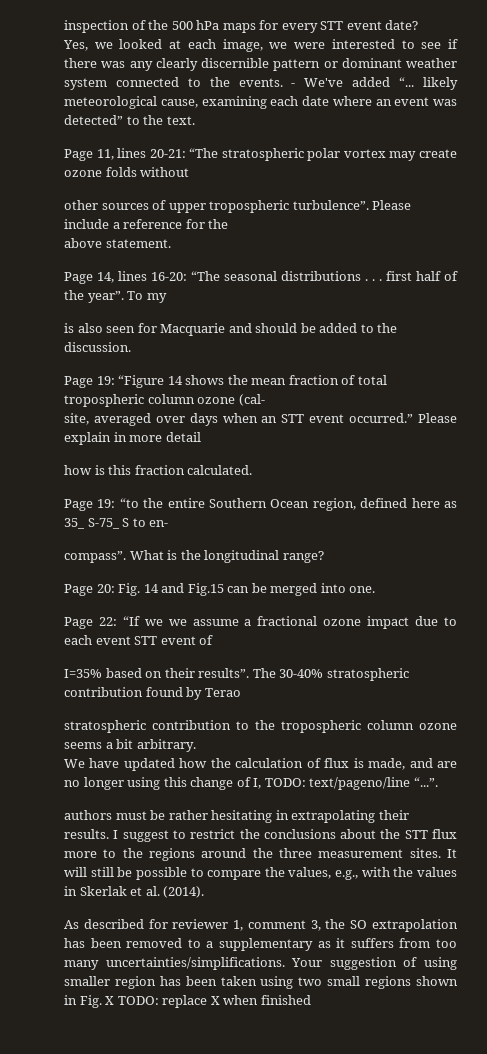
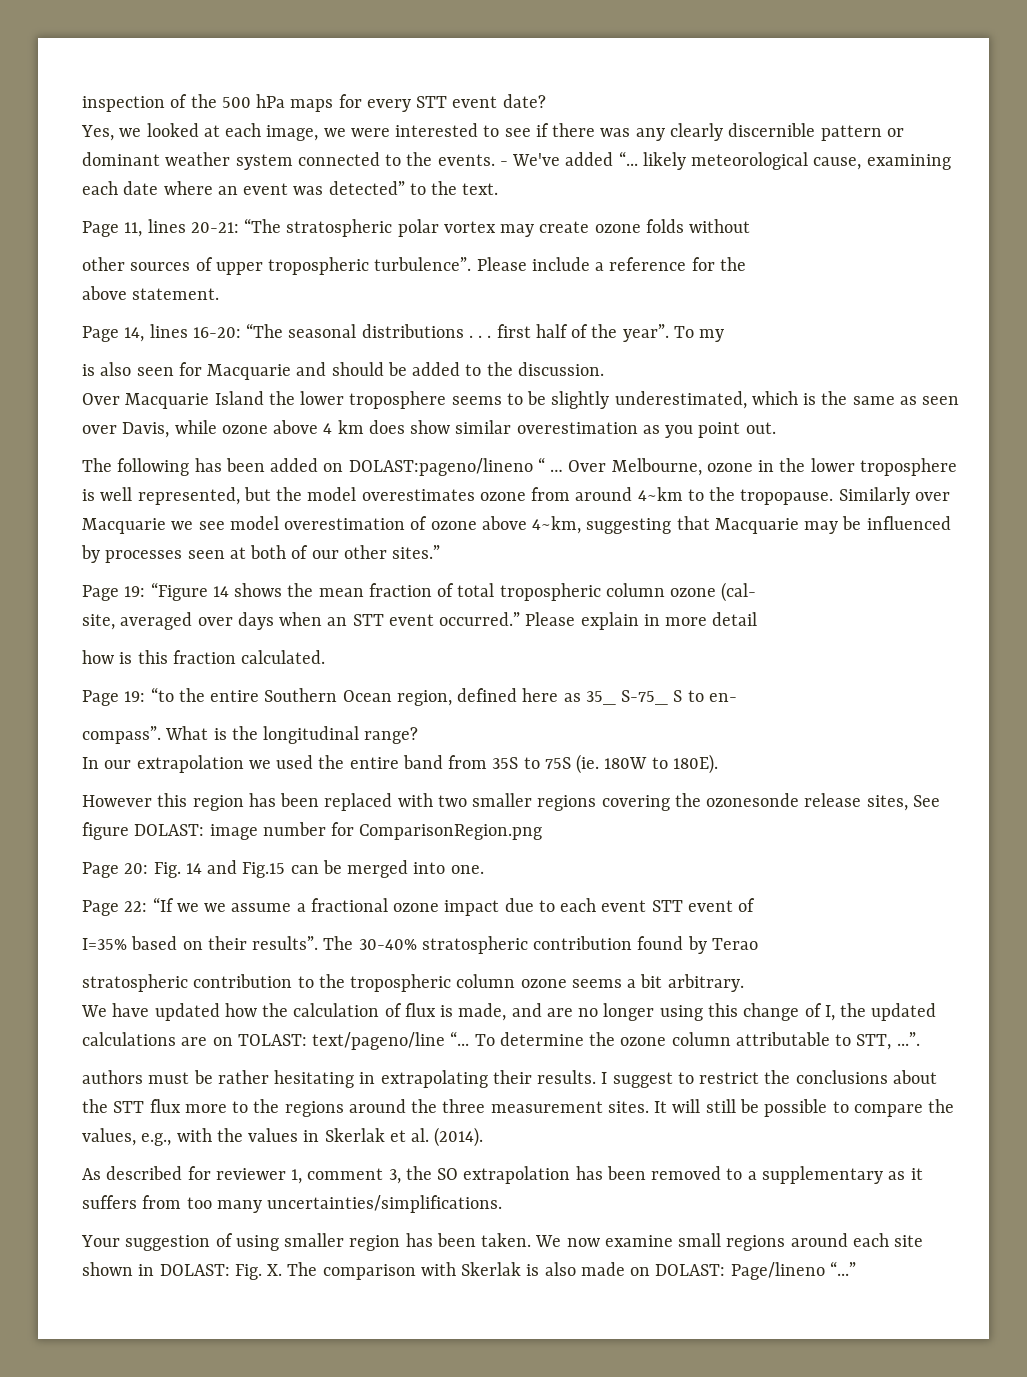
+ Over Macquarie Island the lower troposphere seems to be slightly underestimated, which is the same as seen over Davis, while ozone above 4 km does show similar overestimation as you point out.
+ The following has been added on DOLAST:pageno/lineno “ … Over Melbourne, ozone in the lower troposphere is well represented, but the model overestimates ozone from around 4~km to the tropopause. Similarly over Macquarie we see model overestimation of ozone above 4~km, suggesting that Macquarie may be influenced by processes seen at both of our other sites.”
+ In our extrapolation we used the entire band from 35S to 75S (ie. 180W to 180E).
+ However this region has been replaced with two smaller regions covering the ozonesonde release sites, See figure DOLAST: image number for ComparisonRegion.png
- We have updated how the calculation of flux is made, and are no longer using this change of I, TODO: text/pageno/line “...”.
+ We have updated how the calculation of flux is made, and are no longer using this change of I, the updated calculations are on TOLAST: text/pageno/line “... To determine the ozone column attributable to STT, ...”.
- As described for reviewer 1, comment 3, the SO extrapolation has been removed to a supplementary as it suffers from too many uncertainties/simplifications. Your suggestion of using smaller region has been taken using two small regions shown in Fig. X TODO: replace X when finished
+ As described for reviewer 1, comment 3, the SO extrapolation has been removed to a supplementary as it suffers from too many uncertainties/simplifications.
+ Your suggestion of using smaller region has been taken. We now examine small regions around each site shown in DOLAST: Fig. X. The comparison with Skerlak is also made on DOLAST: Page/lineno “...”

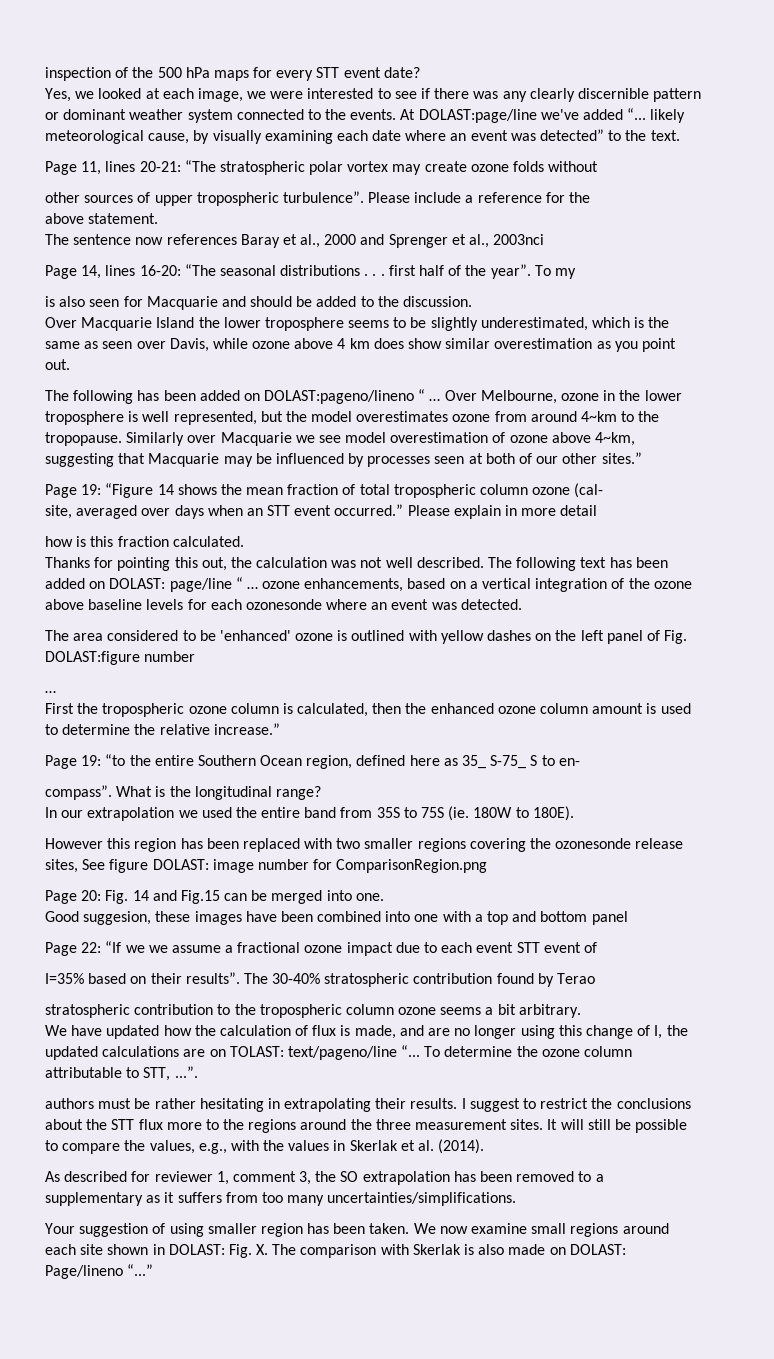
- - We've added “... likely meteorological cause, examining each date where an event was detected” to the text.
+ At DOLAST:page/line we've added “... likely meteorological cause, by visually examining each date where an event was detected” to the text.
+ The sentence now references Baray et al., 2000 and Sprenger et al., 2003nci
+ Thanks for pointing this out, the calculation was not well described. The following text has been added on DOLAST: page/line “ … ozone enhancements, based on a vertical integration of the ozone above baseline levels for each ozonesonde where an event was detected.
+ The area considered to be 'enhanced' ozone is outlined with yellow dashes on the left panel of Fig. DOLAST:figure number
+ …
+ First the tropospheric ozone column is calculated, then the enhanced ozone column amount is used to determine the relative increase.”
+ Good suggesion, these images have been combined into one with a top and bottom panel

